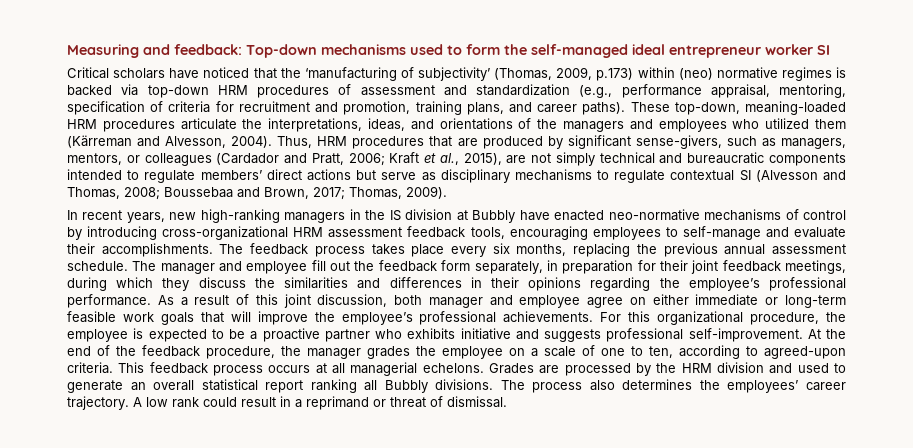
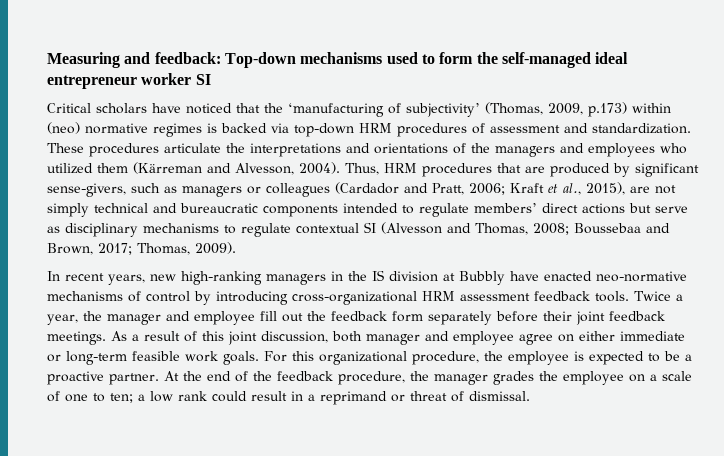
- Critical scholars have noticed that the ‘manufacturing of subjectivity’ (Thomas, 2009, p.173) within (neo) normative regimes is backed via top-down HRM procedures of assessment and standardization (e.g., performance appraisal, mentoring, specification of criteria for recruitment and promotion, training plans, and career paths). These top-down, meaning-loaded HRM procedures articulate the interpretations, ideas, and orientations of the managers and employees who utilized them (Kärreman and Alvesson, 2004).
+ Critical scholars have noticed that the ‘manufacturing of subjectivity’ (Thomas, 2009, p.173) within (neo) normative regimes is backed via top-down HRM procedures of assessment and standardization. These procedures articulate the interpretations and orientations of the managers and employees who utilized them (Kärreman and Alvesson, 2004).
- Thus, HRM procedures that are produced by significant sense-givers, such as managers, mentors, or colleagues (Cardador and Pratt, 2006; Kraft et al., 2015), are not simply technical and bureaucratic components intended to regulate members’ direct actions but serve as disciplinary mechanisms to regulate contextual SI (Alvesson and Thomas, 2008; Boussebaa and Brown, 2017; Thomas, 2009).
+ Thus, HRM procedures that are produced by significant sense-givers, such as managers or colleagues (Cardador and Pratt, 2006; Kraft et al., 2015), are not simply technical and bureaucratic components intended to regulate members’ direct actions but serve as disciplinary mechanisms to regulate contextual SI (Alvesson and Thomas, 2008; Boussebaa and Brown, 2017; Thomas, 2009).
- In recent years, new high-ranking managers in the IS division at Bubbly have enacted neo-normative mechanisms of control by introducing cross-organizational HRM assessment feedback tools, encouraging employees to self-manage and evaluate their accomplishments. The feedback process takes place every six months, replacing the previous annual assessment schedule. The manager and employee fill out the feedback form separately, in preparation for their joint feedback meetings, during which they discuss the similarities and differences in their opinions regarding the employee’s professional performance.
+ In recent years, new high-ranking managers in the IS division at Bubbly have enacted neo-normative mechanisms of control by introducing cross-organizational HRM assessment feedback tools. Twice a year, the manager and employee fill out the feedback form separately before their joint feedback meetings.
- As a result of this joint discussion, both manager and employee agree on either immediate or long-term feasible work goals that will improve the employee’s professional achievements.
+ As a result of this joint discussion, both manager and employee agree on either immediate or long-term feasible work goals.
- For this organizational procedure, the employee is expected to be a proactive partner who exhibits initiative and suggests professional self-improvement.
+ For this organizational procedure, the employee is expected to be a proactive partner.
- At the end of the feedback procedure, the manager grades the employee on a scale of one to ten, according to agreed-upon criteria. This feedback process occurs at all managerial echelons. Grades are processed by the HRM division and used to generate an overall statistical report ranking all Bubbly divisions. The process also determines the employees’ career trajectory. A low rank could result in a reprimand or threat of dismissal.
+ At the end of the feedback procedure, the manager grades the employee on a scale of one to ten; a low rank could result in a reprimand or threat of dismissal.

